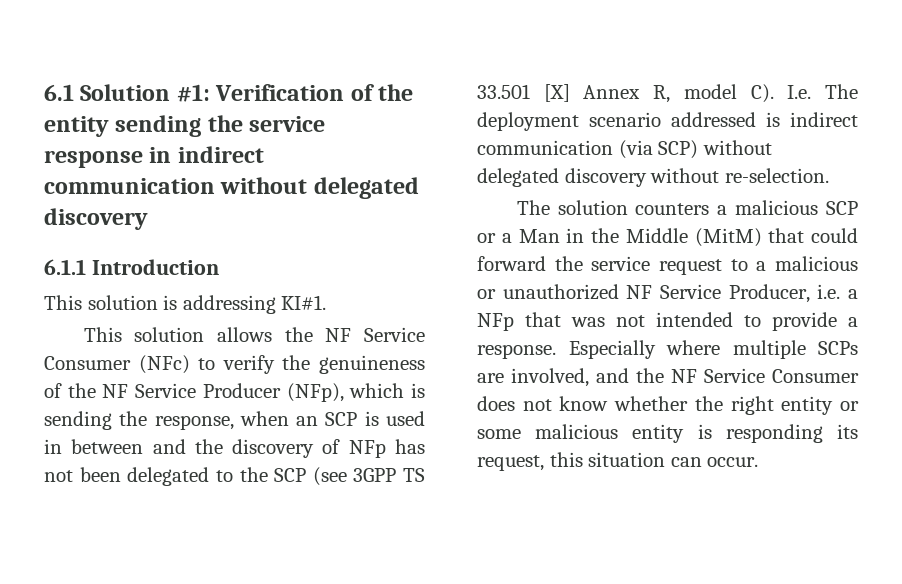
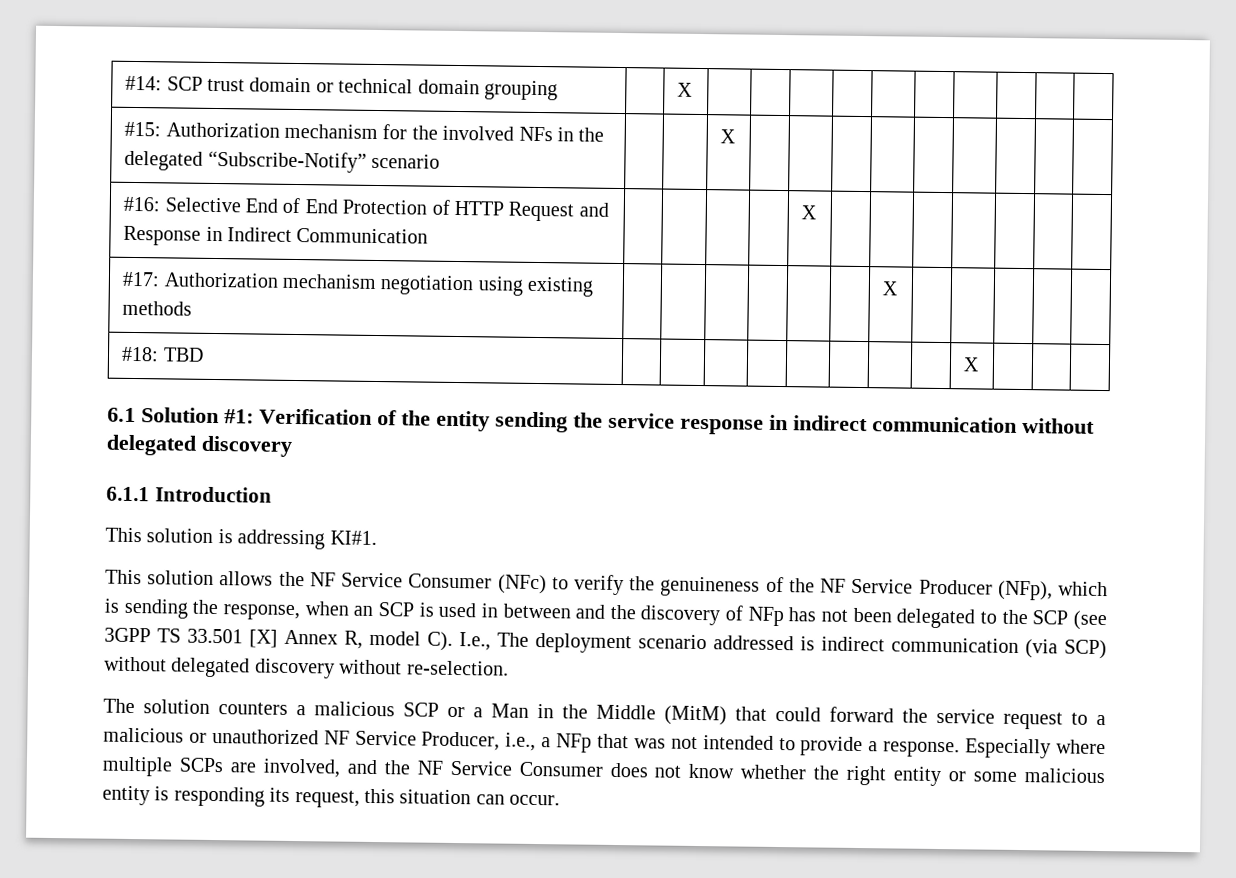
+ #14: SCP trust domain or technical domain grouping | | X | | | | | | | | | |
+ #15: Authorization mechanism for the involved NFs in the delegated “Subscribe-Notify” scenario | | | X | | | | | | | | |
+ #16: Selective End of End Protection of HTTP Request and Response in Indirect Communication | | | | | X | | | | | | |
+ #17: Authorization mechanism negotiation using existing methods | | | | | | | X | | | | |
+ #18: TBD | | | | | | | | | X | | |
- This solution allows the NF Service Consumer (NFc) to verify the genuineness of the NF Service Producer (NFp), which is sending the response, when an SCP is used in between and the discovery of NFp has not been delegated to the SCP (see 3GPP TS 33.501 [X] Annex R, model C). I.e. The deployment scenario addressed is indirect communication (via SCP) without delegated discovery without re-selection.
+ This solution allows the NF Service Consumer (NFc) to verify the genuineness of the NF Service Producer (NFp), which is sending the response, when an SCP is used in between and the discovery of NFp has not been delegated to the SCP (see 3GPP TS 33.501 [X] Annex R, model C). I.e., The deployment scenario addressed is indirect communication (via SCP) without delegated discovery without re-selection.
- The solution counters a malicious SCP or a Man in the Middle (MitM) that could forward the service request to a malicious or unauthorized NF Service Producer, i.e. a NFp that was not intended to provide a response.
+ The solution counters a malicious SCP or a Man in the Middle (MitM) that could forward the service request to a malicious or unauthorized NF Service Producer, i.e., a NFp that was not intended to provide a response.

